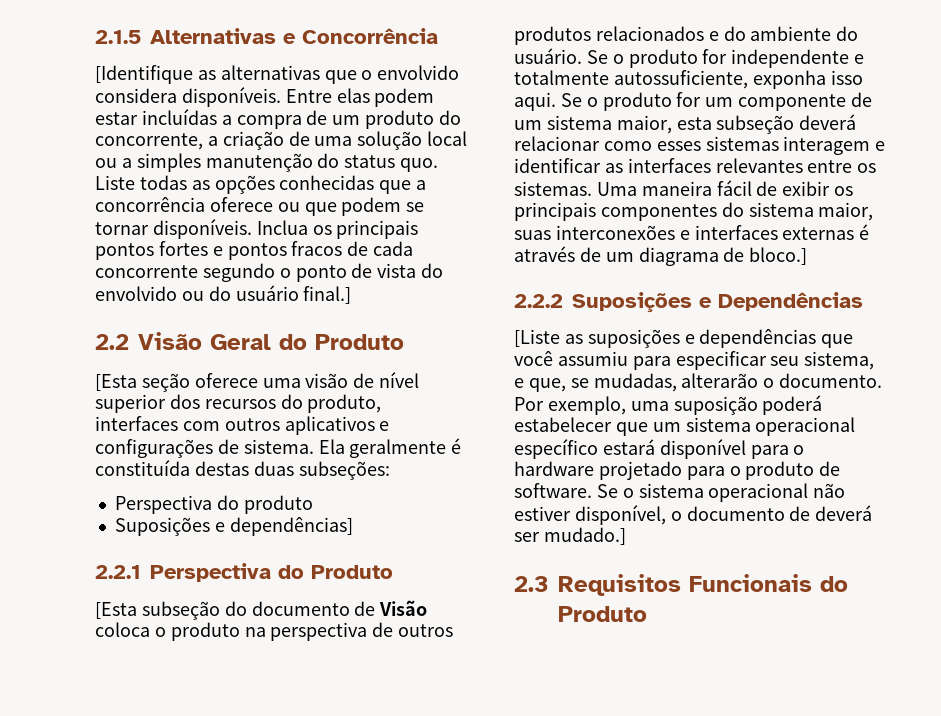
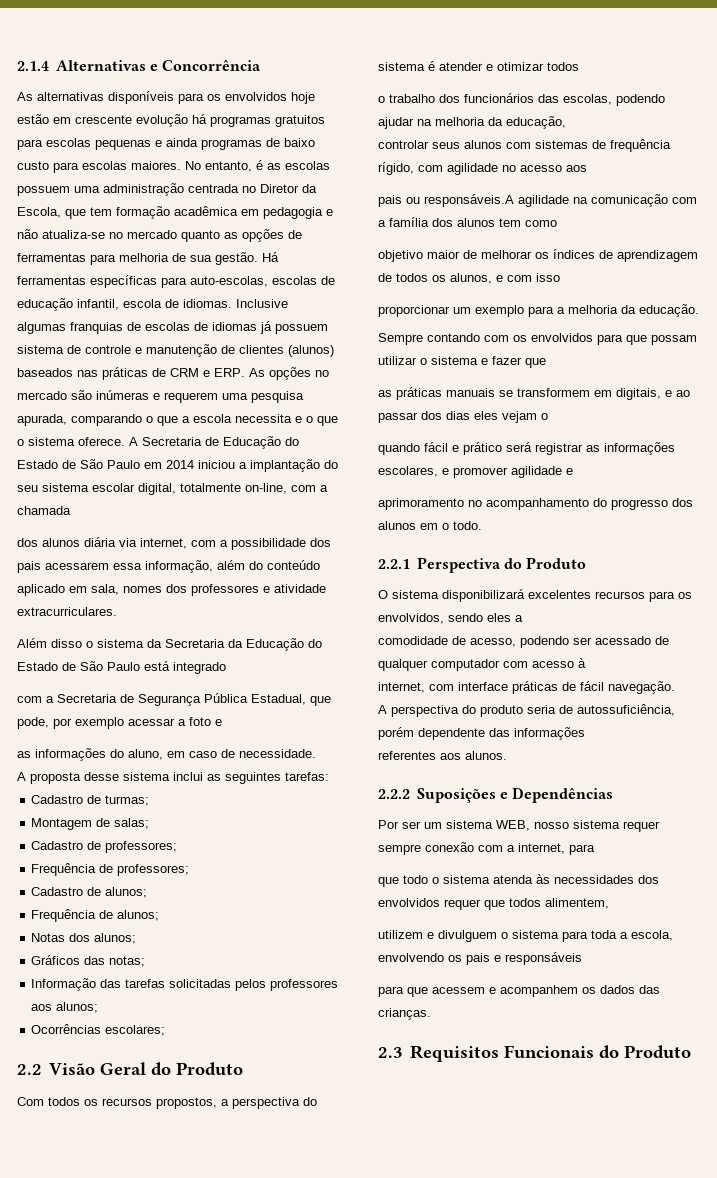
- 2.1.5 Alternativas e Concorrência
+ 2.1.4 Alternativas e Concorrência
- [Identifique as alternativas que o envolvido considera disponíveis. Entre elas podem estar incluídas a compra de um produto do concorrente, a criação de uma solução local ou a simples manutenção do status quo. Liste todas as opções conhecidas que a concorrência oferece ou que podem se tornar disponíveis. Inclua os principais pontos fortes e pontos fracos de cada concorrente segundo o ponto de vista do envolvido ou do usuário final.]
+ As alternativas disponíveis para os envolvidos hoje estão em crescente evolução há programas gratuitos para escolas pequenas e ainda programas de baixo custo para escolas maiores. No entanto, é as escolas possuem uma administração centrada no Diretor da Escola, que tem formação acadêmica em pedagogia e não atualiza-se no mercado quanto as opções de ferramentas para melhoria de sua gestão. Há ferramentas específicas para auto-escolas, escolas de educação infantil, escola de idiomas. Inclusive algumas franquias de escolas de idiomas já possuem sistema de controle e manutenção de clientes (alunos) baseados nas práticas de CRM e ERP. As opções no mercado são inúmeras e requerem uma pesquisa apurada, comparando o que a escola necessita e o que o sistema oferece. A Secretaria de Educação do Estado de São Paulo em 2014 iniciou a implantação do seu sistema escolar digital, totalmente on-line, com a chamada
+ dos alunos diária via internet, com a possibilidade dos pais acessarem essa informação, além do conteúdo aplicado em sala, nomes dos professores e atividade extracurriculares.
+ Além disso o sistema da Secretaria da Educação do Estado de São Paulo está integrado
+ com a Secretaria de Segurança Pública Estadual, que pode, por exemplo acessar a foto e
+ as informações do aluno, em caso de necessidade.
+ A proposta desse sistema inclui as seguintes tarefas:
+ Cadastro de turmas;
+ Montagem de salas;
+ Cadastro de professores;
+ Frequência de professores;
+ Cadastro de alunos;
+ Frequência de alunos;
+ Notas dos alunos;
+ Gráficos das notas;
+ Informação das tarefas solicitadas pelos professores aos alunos;
+ Ocorrências escolares;
- [Esta seção oferece uma visão de nível superior dos recursos do produto, interfaces com outros aplicativos e configurações de sistema. Ela geralmente é constituída destas duas subseções:
- Perspectiva do produto
- Suposições e dependências]
+ Com todos os recursos propostos, a perspectiva do sistema é atender e otimizar todos
+ o trabalho dos funcionários das escolas, podendo ajudar na melhoria da educação,
+ controlar seus alunos com sistemas de frequência rígido, com agilidade no acesso aos
+ pais ou responsáveis.A agilidade na comunicação com a família dos alunos tem como
+ objetivo maior de melhorar os índices de aprendizagem de todos os alunos, e com isso
+ proporcionar um exemplo para a melhoria da educação.
+ Sempre contando com os envolvidos para que possam utilizar o sistema e fazer que
+ as práticas manuais se transformem em digitais, e ao passar dos dias eles vejam o
+ quando fácil e prático será registrar as informações escolares, e promover agilidade e
+ aprimoramento no acompanhamento do progresso dos alunos em o todo.
  2.2.1 Perspectiva do Produto
- [Esta subseção do documento de Visão coloca o produto na perspectiva de outros produtos relacionados e do ambiente do usuário. Se o produto for independente e totalmente autossuficiente, exponha isso aqui. Se o produto for um componente de um sistema maior, esta subseção deverá relacionar como esses sistemas interagem e identificar as interfaces relevantes entre os sistemas. Uma maneira fácil de exibir os principais componentes do sistema maior, suas interconexões e interfaces externas é através de um diagrama de bloco.]
+ O sistema disponibilizará excelentes recursos para os envolvidos, sendo eles a
+ comodidade de acesso, podendo ser acessado de qualquer computador com acesso à
+ internet, com interface práticas de fácil navegação.
+ A perspectiva do produto seria de autossuficiência, porém dependente das informações
+ referentes aos alunos.
  2.2.2 Suposições e Dependências
- [Liste as suposições e dependências que você assumiu para especificar seu sistema, e que, se mudadas, alterarão o documento. Por exemplo, uma suposição poderá estabelecer que um sistema operacional específico estará disponível para o hardware projetado para o produto de software. Se o sistema operacional não estiver disponível, o documento de deverá ser mudado.]
+ Por ser um sistema WEB, nosso sistema requer sempre conexão com a internet, para
+ que todo o sistema atenda às necessidades dos envolvidos requer que todos alimentem,
+ utilizem e divulguem o sistema para toda a escola, envolvendo os pais e responsáveis
+ para que acessem e acompanhem os dados das crianças.

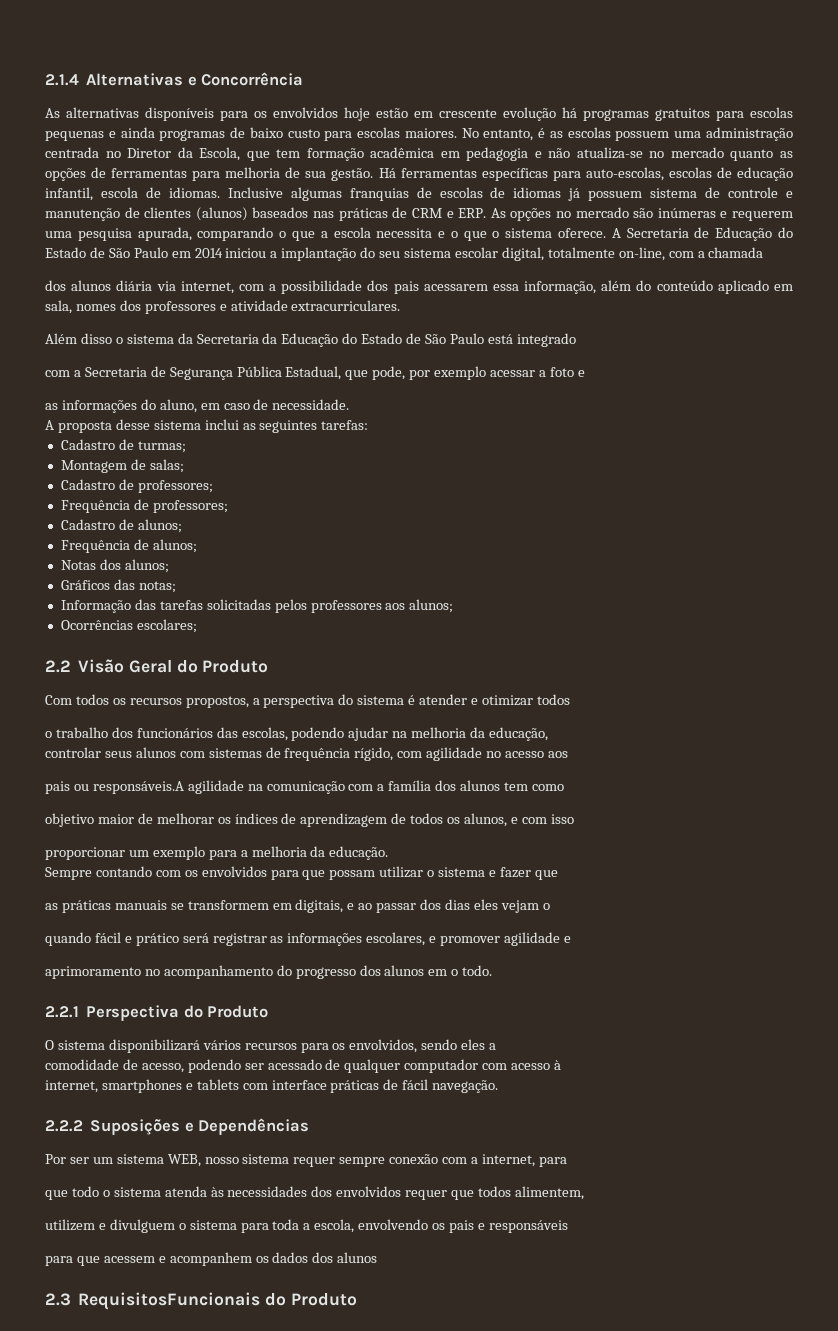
- O sistema disponibilizará excelentes recursos para os envolvidos, sendo eles a
+ O sistema disponibilizará vários recursos para os envolvidos, sendo eles a
- internet, com interface práticas de fácil navegação.
+ internet, smartphones e tablets com interface práticas de fácil navegação.
- A perspectiva do produto seria de autossuficiência, porém dependente das informações
- referentes aos alunos.
- para que acessem e acompanhem os dados das crianças.
+ para que acessem e acompanhem os dados dos alunos
- 2.3 Requisitos Funcionais do Produto
+ 2.3 RequisitosFuncionais do Produto

